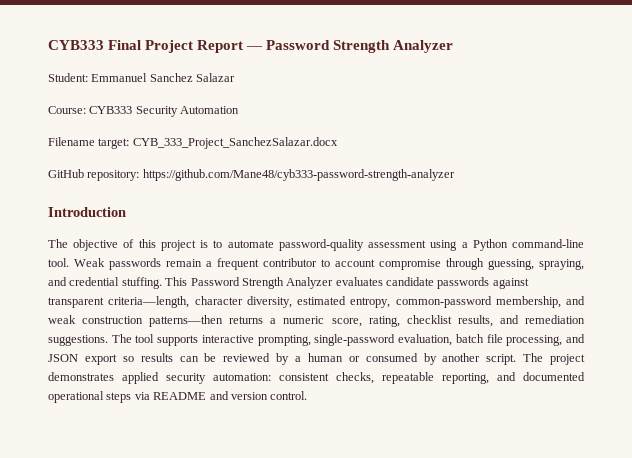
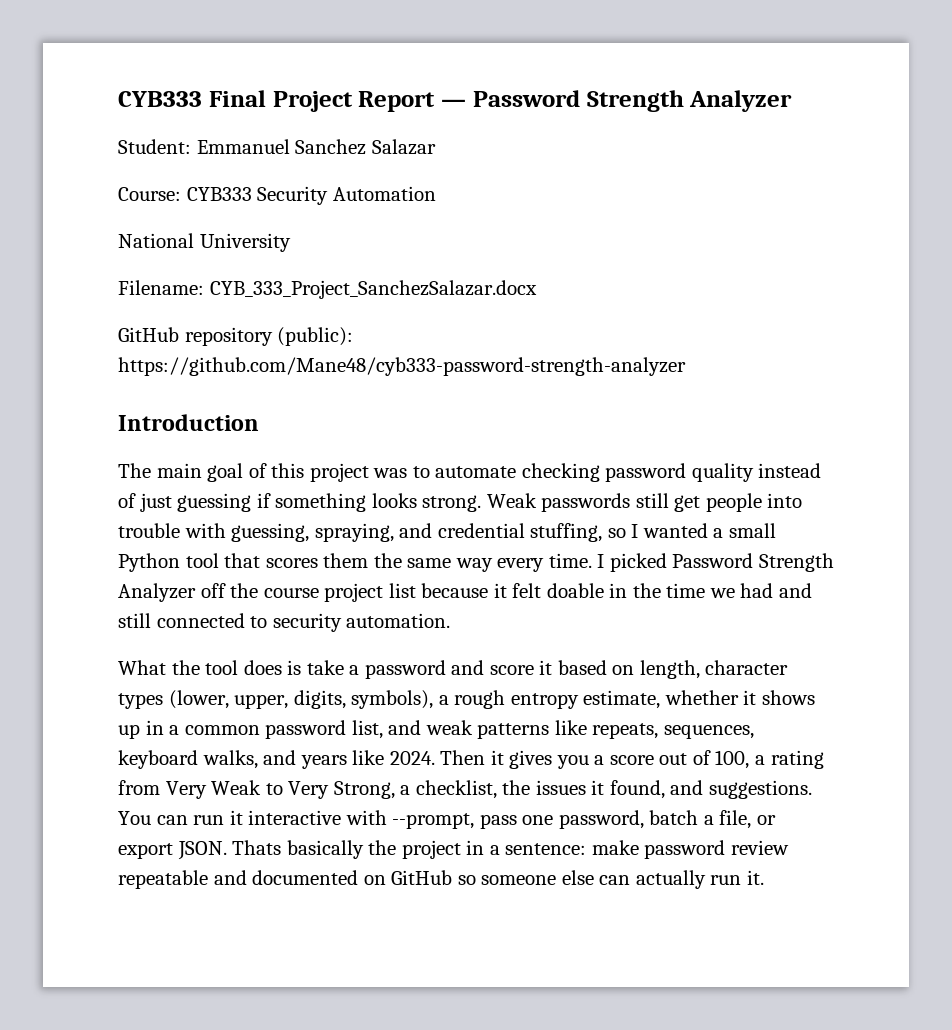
- Filename target: CYB_333_Project_SanchezSalazar.docx
+ National University
+ Filename: CYB_333_Project_SanchezSalazar.docx
- GitHub repository: https://github.com/Mane48/cyb333-password-strength-analyzer
+ GitHub repository (public): https://github.com/Mane48/cyb333-password-strength-analyzer
- The objective of this project is to automate password-quality assessment using a Python command-line tool. Weak passwords remain a frequent contributor to account compromise through guessing, spraying, and credential stuffing. This Password Strength Analyzer evaluates candidate passwords against transparent criteria—length, character diversity, estimated entropy, common-password membership, and weak construction patterns—then returns a numeric score, rating, checklist results, and remediation suggestions. The tool supports interactive prompting, single-password evaluation, batch file processing, and JSON export so results can be reviewed by a human or consumed by another script. The project demonstrates applied security automation: consistent checks, repeatable reporting, and documented operational steps via README and version control.
+ The main goal of this project was to automate checking password quality instead of just guessing if something looks strong. Weak passwords still get people into trouble with guessing, spraying, and credential stuffing, so I wanted a small Python tool that scores them the same way every time. I picked Password Strength Analyzer off the course project list because it felt doable in the time we had and still connected to security automation.
+ What the tool does is take a password and score it based on length, character types (lower, upper, digits, symbols), a rough entropy estimate, whether it shows up in a common password list, and weak patterns like repeats, sequences, keyboard walks, and years like 2024. Then it gives you a score out of 100, a rating from Very Weak to Very Strong, a checklist, the issues it found, and suggestions. You can run it interactive with --prompt, pass one password, batch a file, or export JSON. Thats basically the project in a sentence: make password review repeatable and documented on GitHub so someone else can actually run it.

